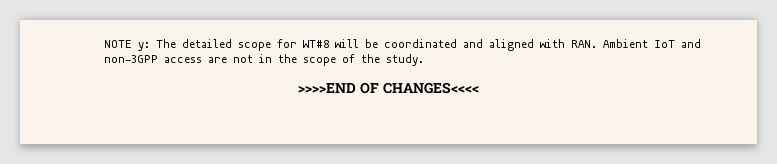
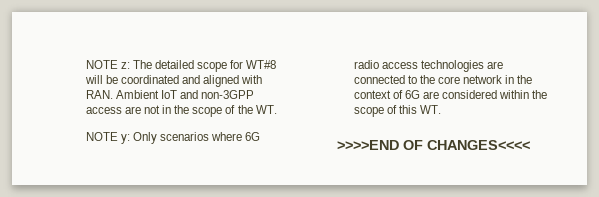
- NOTE y: The detailed scope for WT#8 will be coordinated and aligned with RAN. Ambient IoT and non-3GPP access are not in the scope of the study.
+ NOTE z: The detailed scope for WT#8 will be coordinated and aligned with RAN. Ambient IoT and non-3GPP access are not in the scope of the WT.
+ NOTE y: Only scenarios where 6G radio access technologies are connected to the core network in the context of 6G are considered within the scope of this WT.

